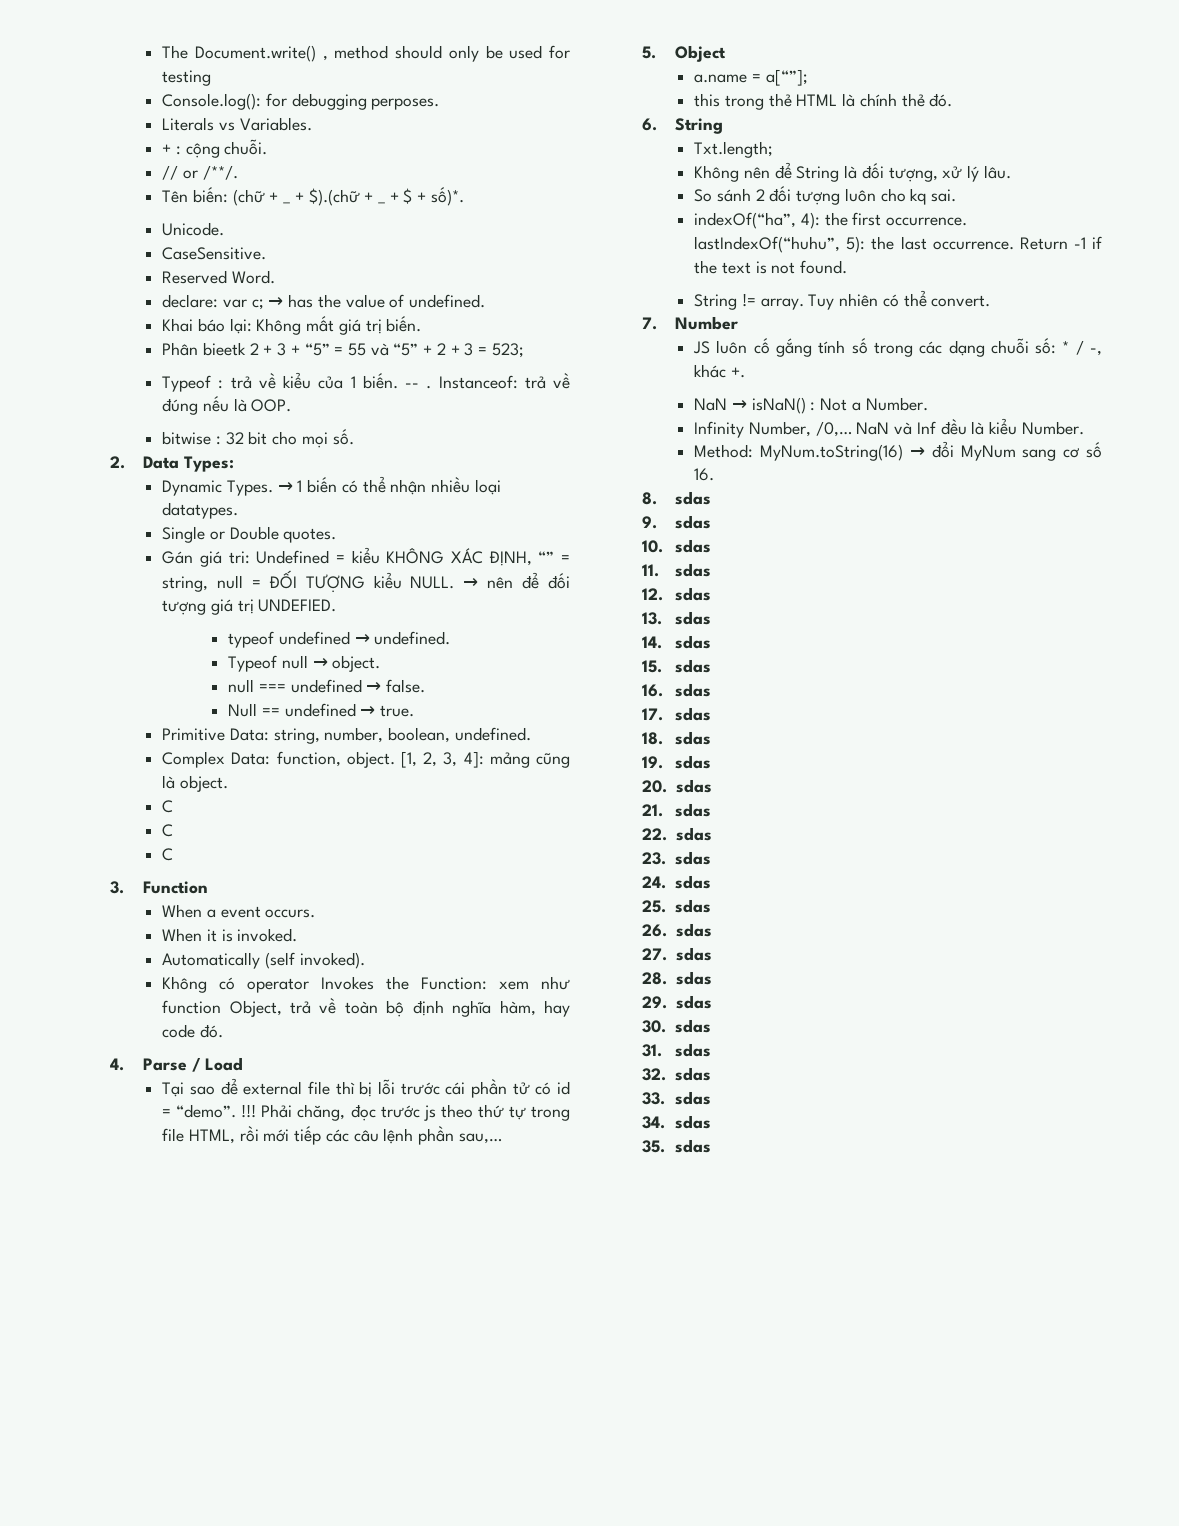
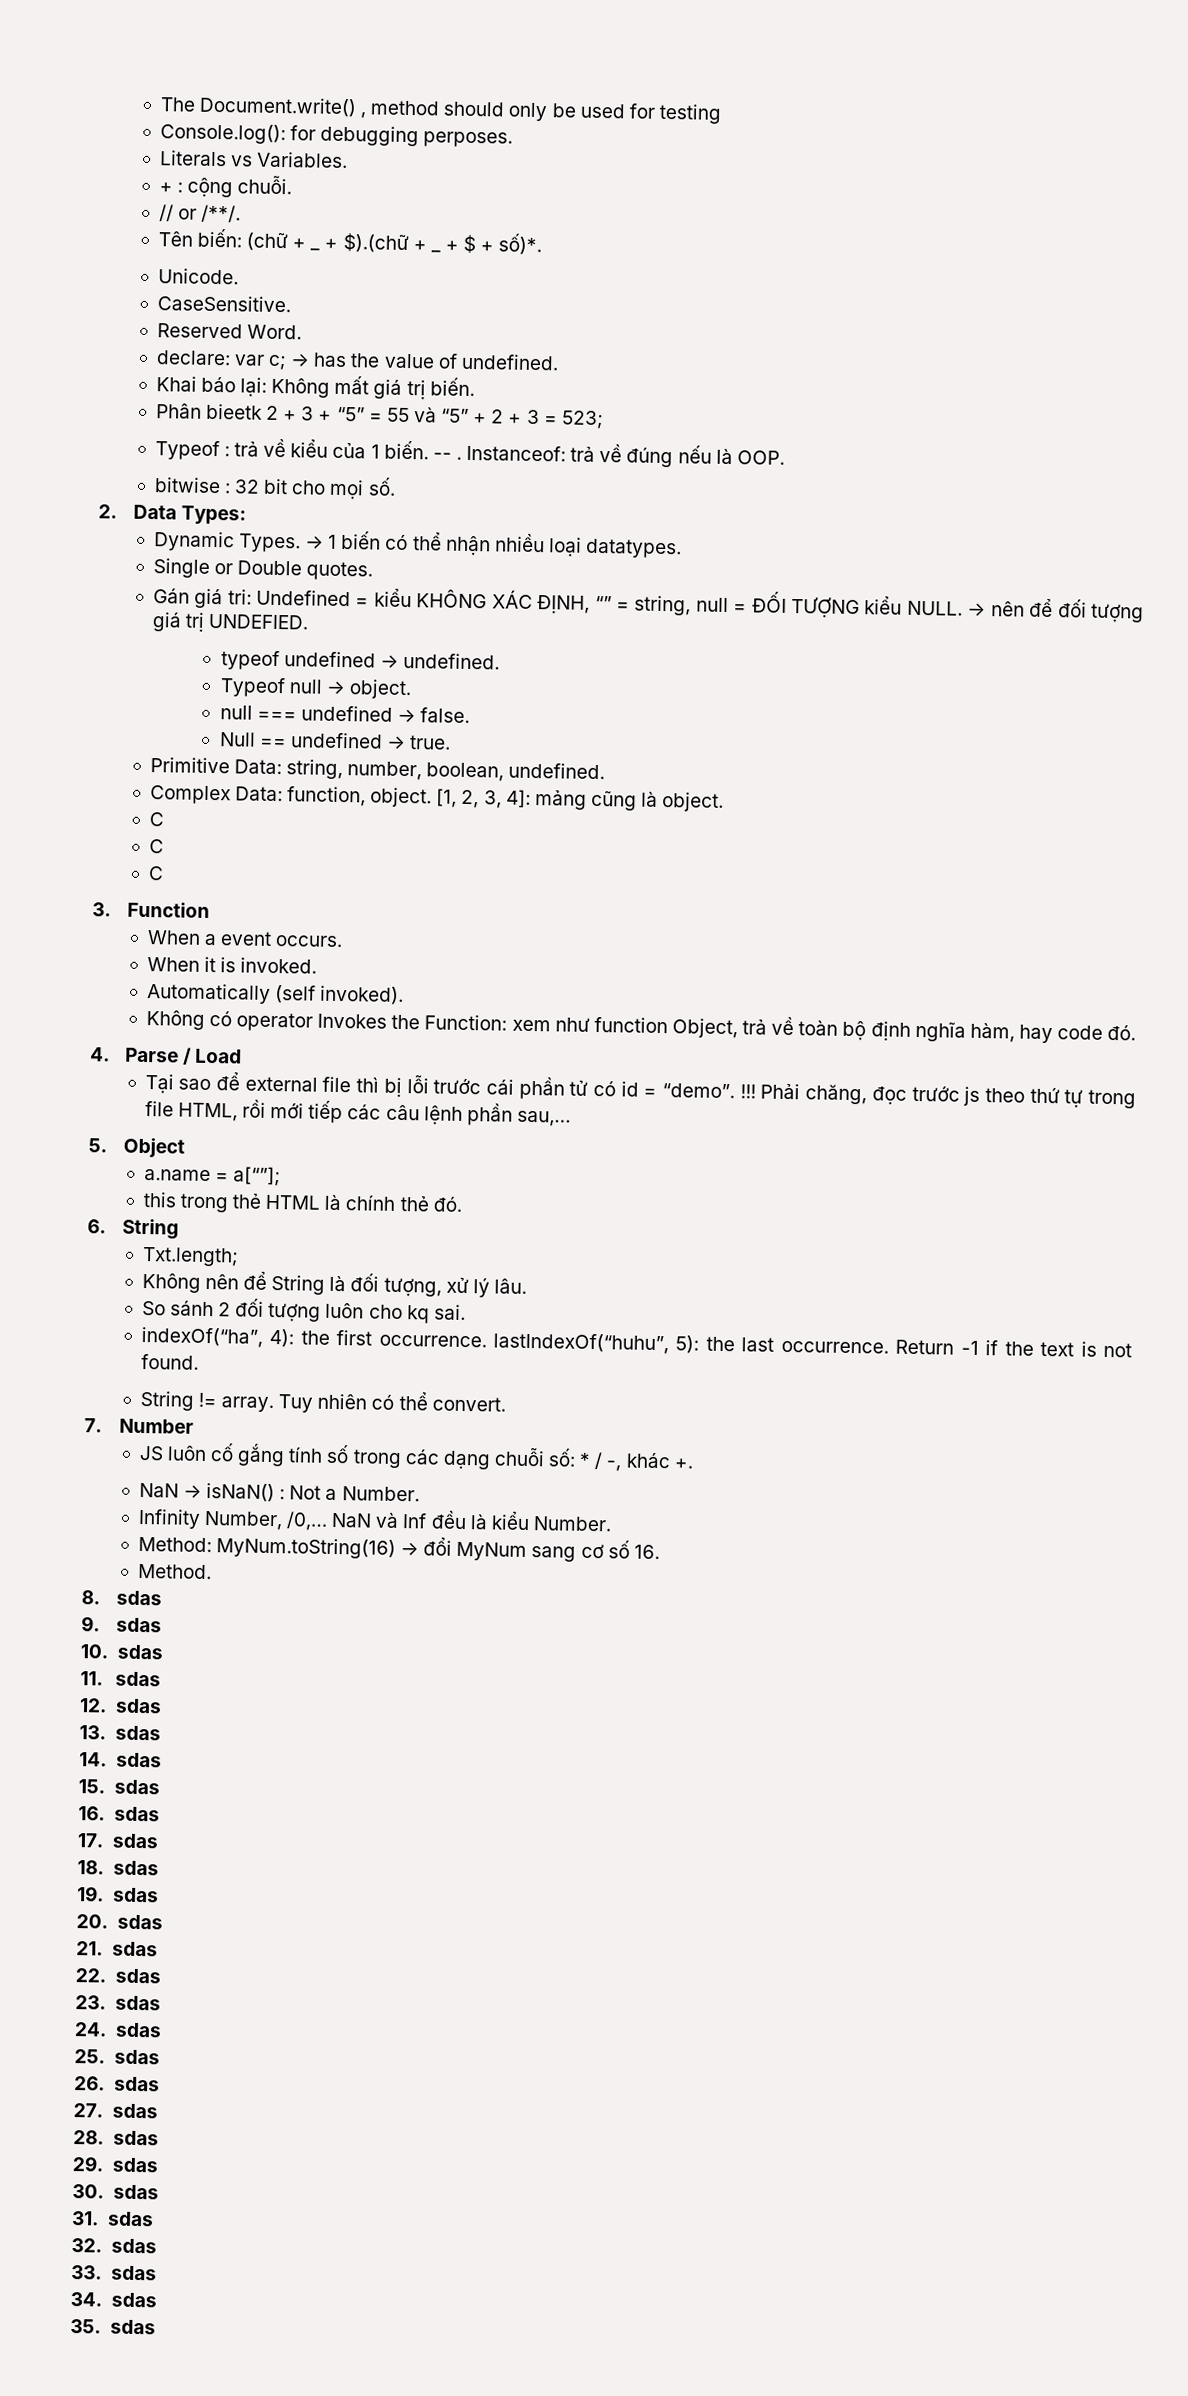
+ Method.

